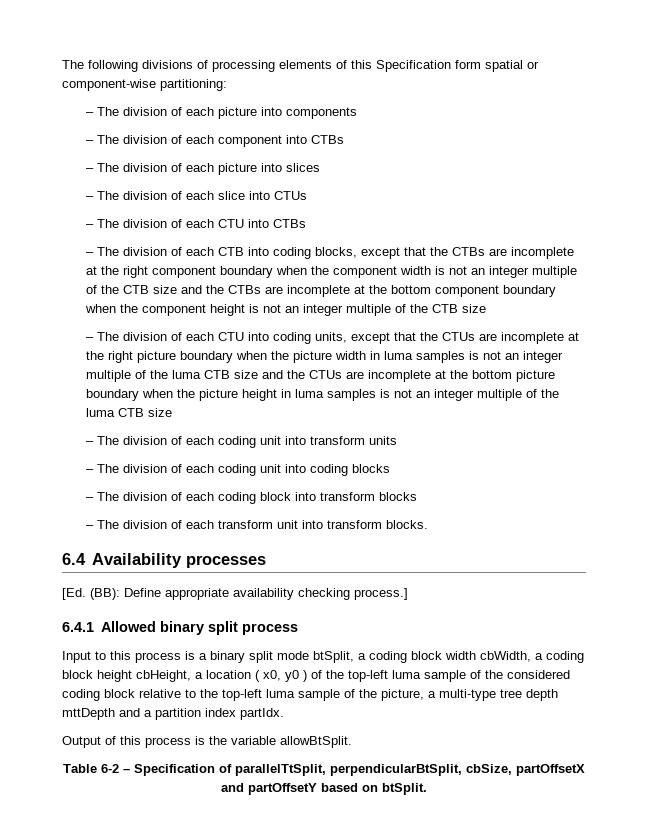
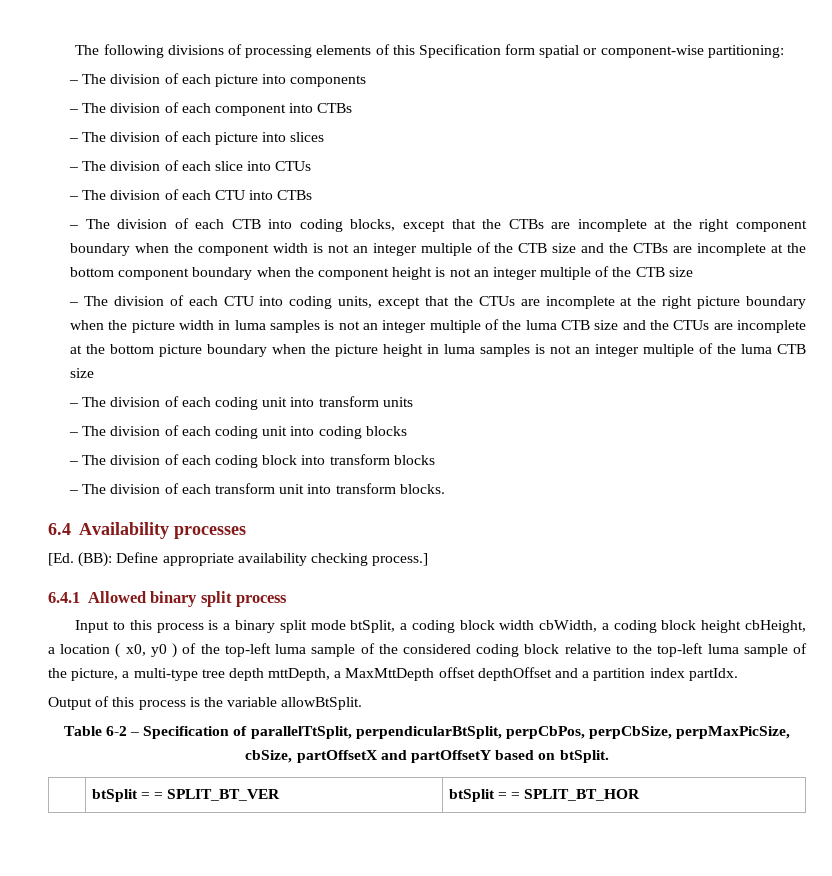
- Input to this process is a binary split mode btSplit, a coding block width cbWidth, a coding block height cbHeight, a location ( x0, y0 ) of the top-left luma sample of the considered coding block relative to the top-left luma sample of the picture, a multi-type tree depth mttDepth and a partition index partIdx.
+ Input to this process is a binary split mode btSplit, a coding block width cbWidth, a coding block height cbHeight, a location ( x0, y0 ) of the top-left luma sample of the considered coding block relative to the top-left luma sample of the picture, a multi-type tree depth mttDepth, a MaxMttDepth offset depthOffset and a partition index partIdx.
- Table 6-2 – Specification of parallelTtSplit, perpendicularBtSplit, cbSize, partOffsetX and partOffsetY based on btSplit.
+ Table 6-2 – Specification of parallelTtSplit, perpendicularBtSplit, perpCbPos, perpCbSize, perpMaxPicSize, cbSize, partOffsetX and partOffsetY based on btSplit.
+ | btSplit = = SPLIT_BT_VER | btSplit = = SPLIT_BT_HOR

